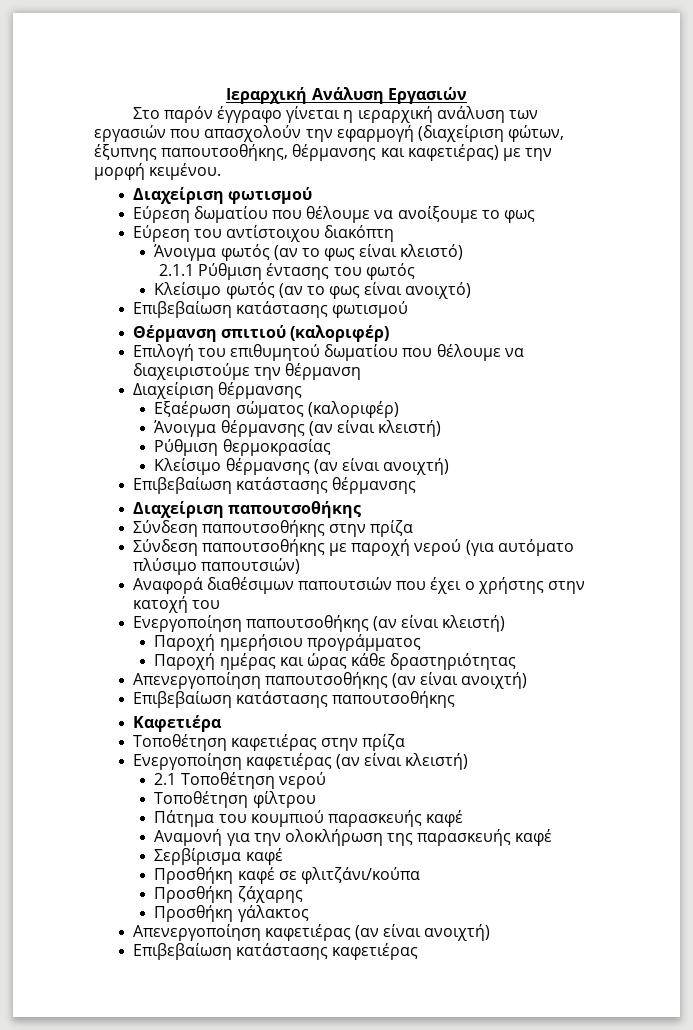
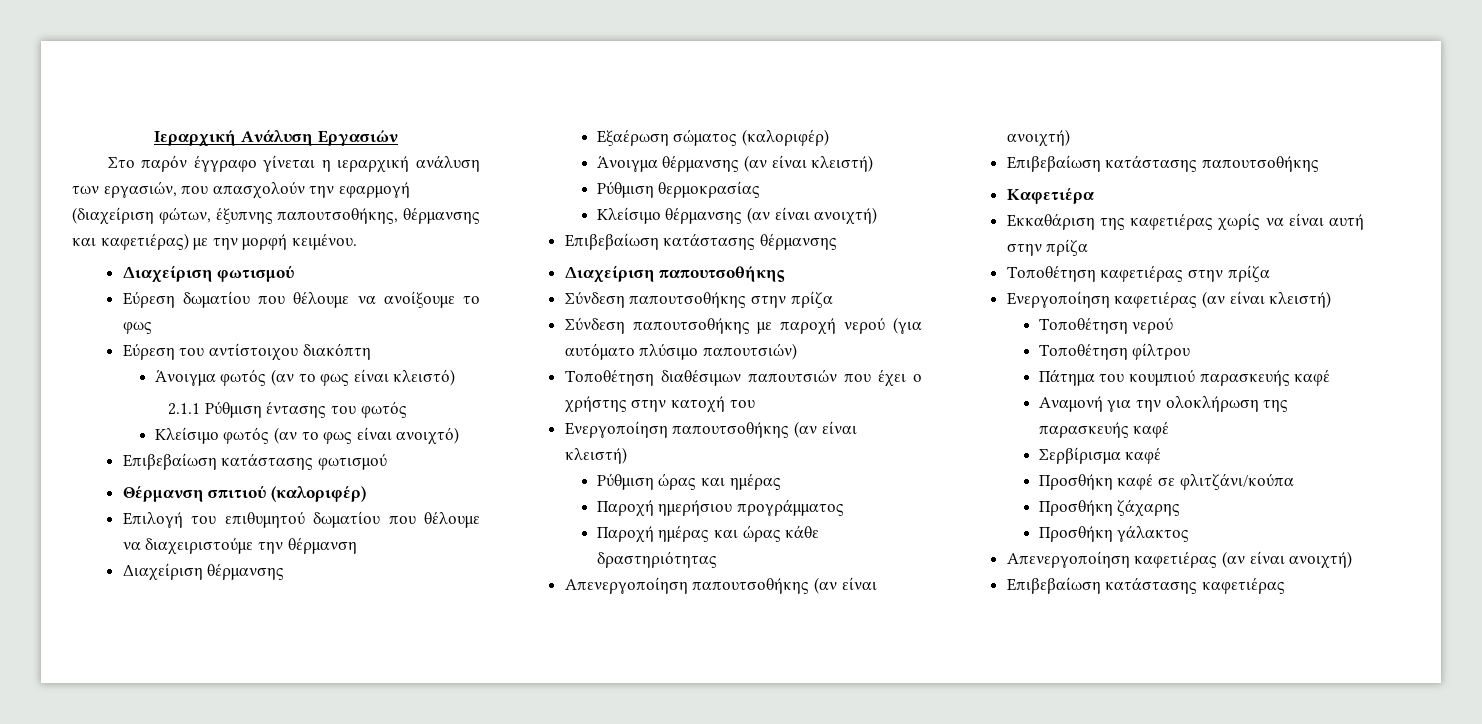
- Στο παρόν έγγραφο γίνεται η ιεραρχική ανάλυση των εργασιών που απασχολούν την εφαρμογή (διαχείριση φώτων, έξυπνης παπουτσοθήκης, θέρμανσης και καφετιέρας) με την μορφή κειμένου.
+ Στο παρόν έγγραφο γίνεται η ιεραρχική ανάλυση των εργασιών, που απασχολούν την εφαρμογή (διαχείριση φώτων, έξυπνης παπουτσοθήκης, θέρμανσης και καφετιέρας) με την μορφή κειμένου.
- Αναφορά διαθέσιμων παπουτσιών που έχει ο χρήστης στην κατοχή του
+ Τοποθέτηση διαθέσιμων παπουτσιών που έχει ο χρήστης στην κατοχή του
+ Ρύθμιση ώρας και ημέρας
+ Εκκαθάριση της καφετιέρας χωρίς να είναι αυτή στην πρίζα
- 2.1 Τοποθέτηση νερού
+ Τοποθέτηση νερού

